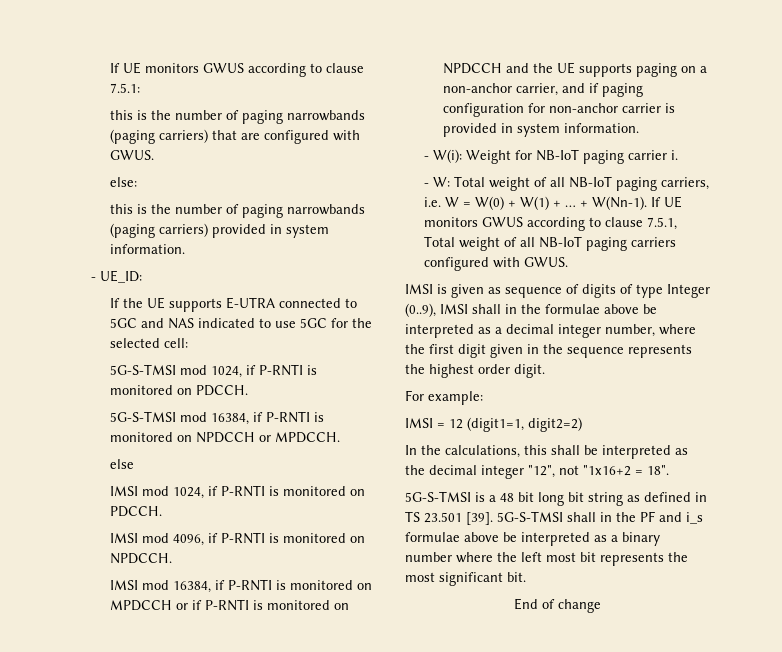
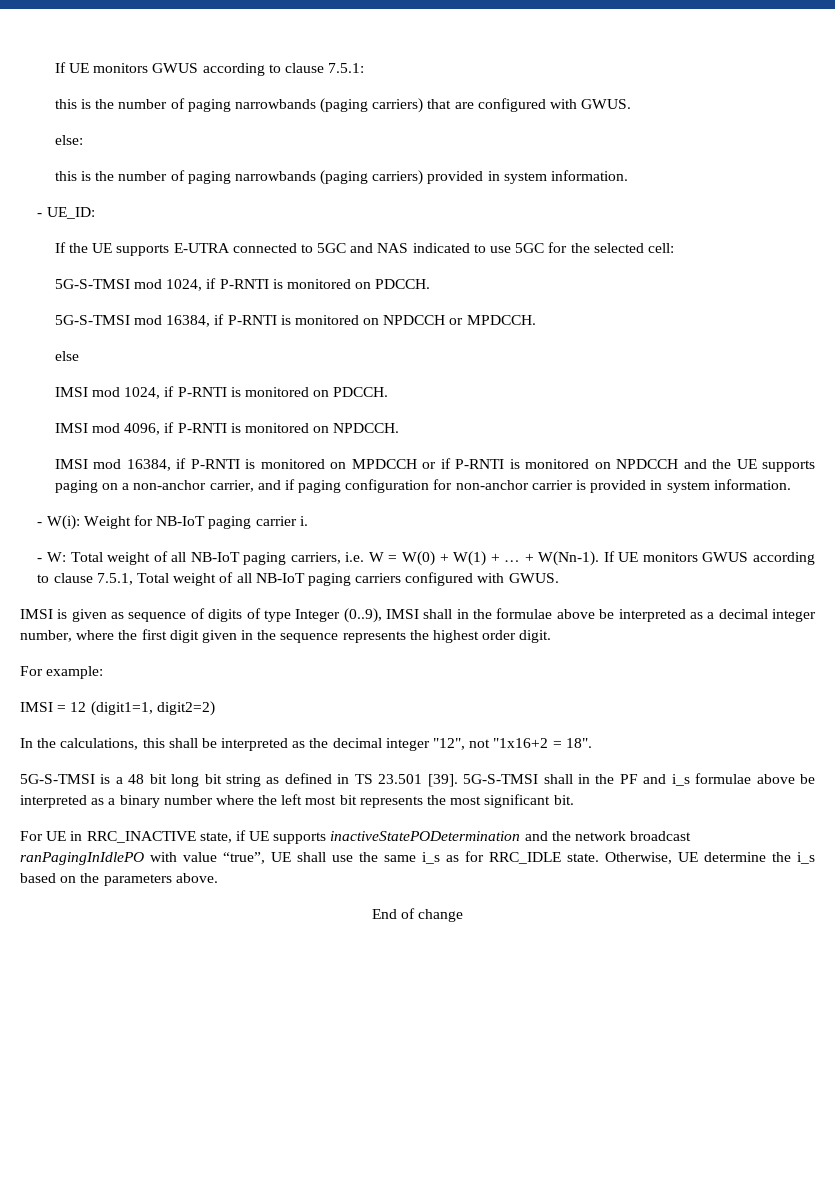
+ For UE in RRC_INACTIVE state, if UE supports inactiveStatePODetermination and the network broadcast ranPagingInIdlePO with value “true”, UE shall use the same i_s as for RRC_IDLE state. Otherwise, UE determine the i_s based on the parameters above.

